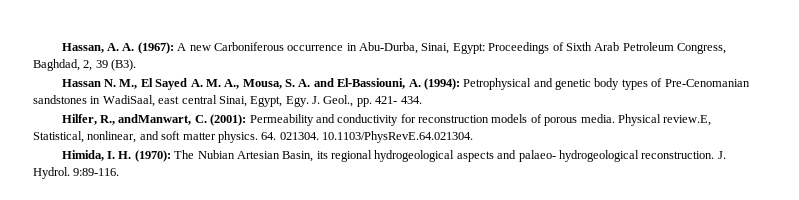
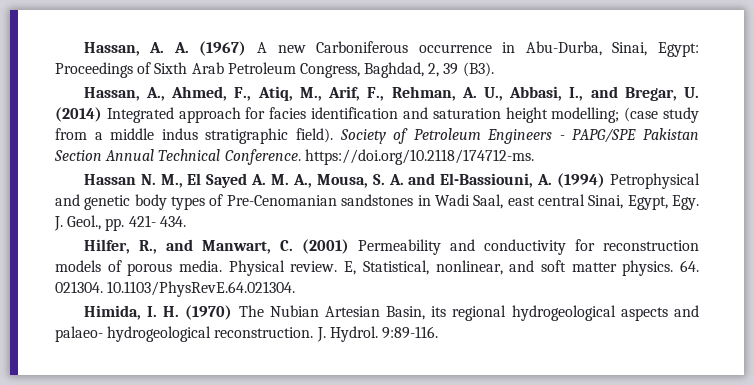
- Hassan, A. A. (1967): A new Carboniferous occurrence in Abu-Durba, Sinai, Egypt: Proceedings of Sixth Arab Petroleum Congress, Baghdad, 2, 39 (B3).
+ Hassan, A. A. (1967) A new Carboniferous occurrence in Abu-Durba, Sinai, Egypt: Proceedings of Sixth Arab Petroleum Congress, Baghdad, 2, 39 (B3).
+ Hassan, A., Ahmed, F., Atiq, M., Arif, F., Rehman, A. U., Abbasi, I., and Bregar, U. (2014) Integrated approach for facies identification and saturation height modelling; (case study from a middle indus stratigraphic field). Society of Petroleum Engineers - PAPG/SPE Pakistan Section Annual Technical Conference. https://doi.org/10.2118/174712-ms.
- Hassan N. M., El Sayed A. M. A., Mousa, S. A. and El-Bassiouni, A. (1994): Petrophysical and genetic body types of Pre-Cenomanian sandstones in WadiSaal, east central Sinai, Egypt, Egy. J. Geol., pp. 421- 434.
+ Hassan N. M., El Sayed A. M. A., Mousa, S. A. and El-Bassiouni, A. (1994) Petrophysical and genetic body types of Pre-Cenomanian sandstones in Wadi Saal, east central Sinai, Egypt, Egy. J. Geol., pp. 421- 434.
- Hilfer, R., andManwart, C. (2001): Permeability and conductivity for reconstruction models of porous media.
+ Hilfer, R., and Manwart, C. (2001) Permeability and conductivity for reconstruction models of porous media.
- Physical review.E, Statistical, nonlinear, and soft matter physics.
+ Physical review. E, Statistical, nonlinear, and soft matter physics.
- Himida, I. H. (1970): The Nubian Artesian Basin, its regional hydrogeological aspects and palaeo- hydrogeological reconstruction.
+ Himida, I. H. (1970) The Nubian Artesian Basin, its regional hydrogeological aspects and palaeo- hydrogeological reconstruction.

